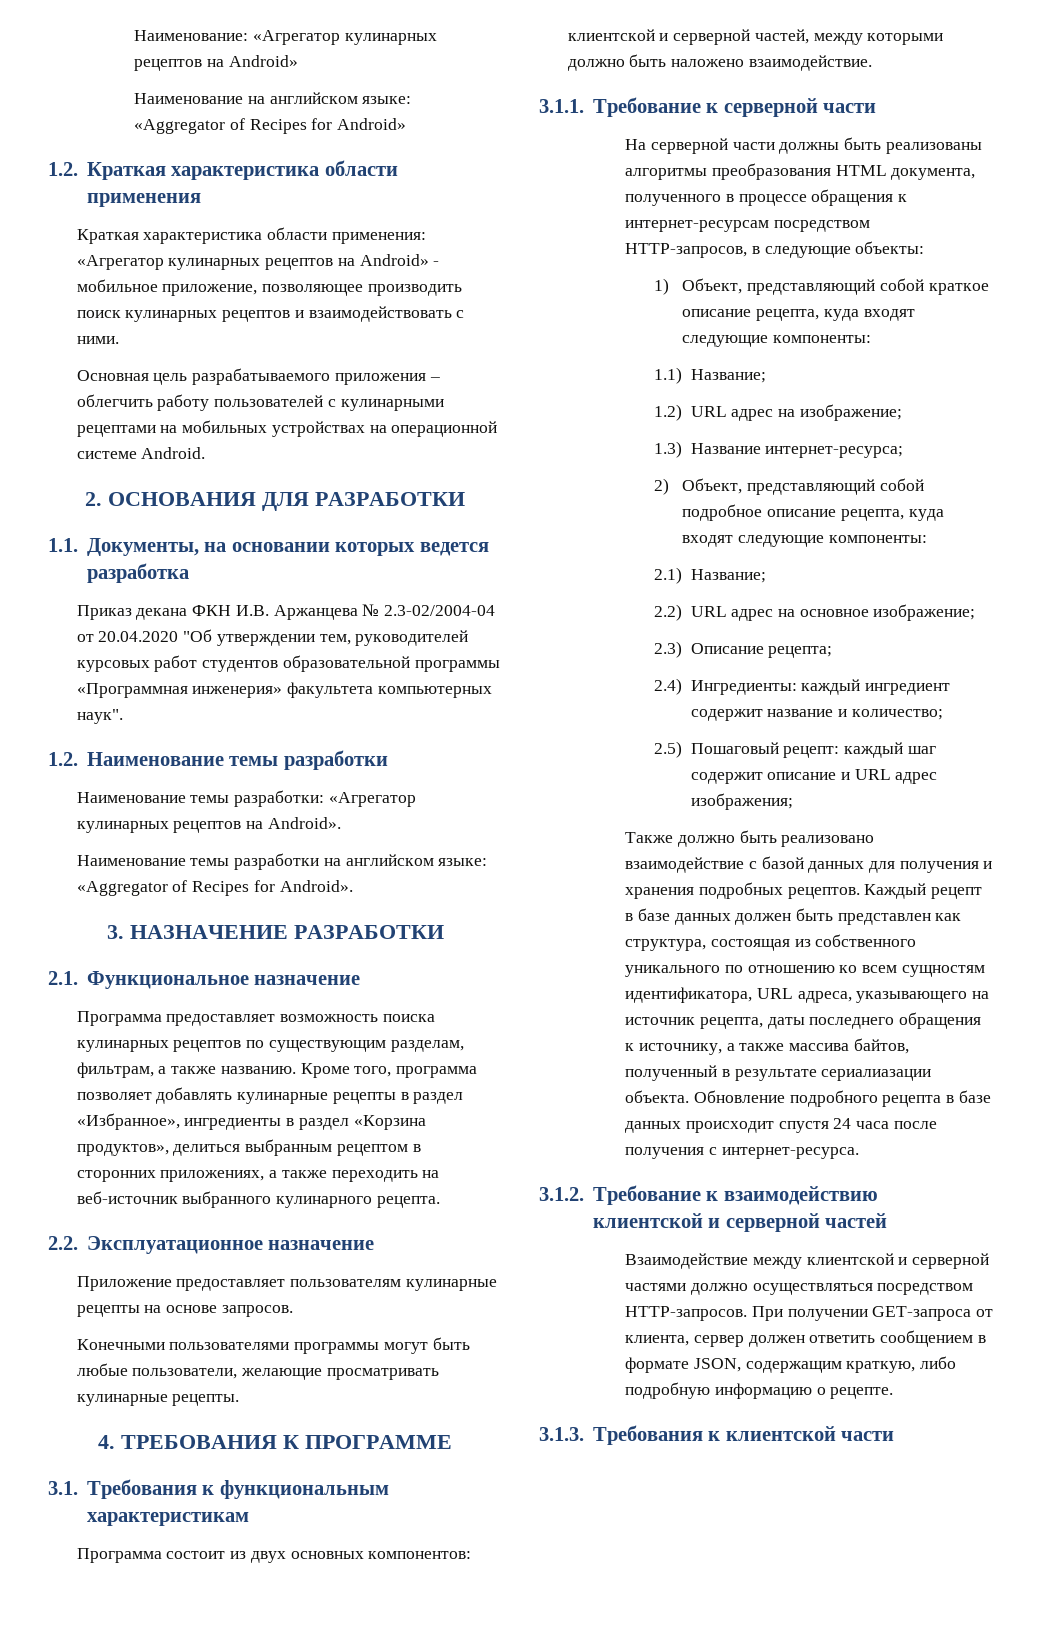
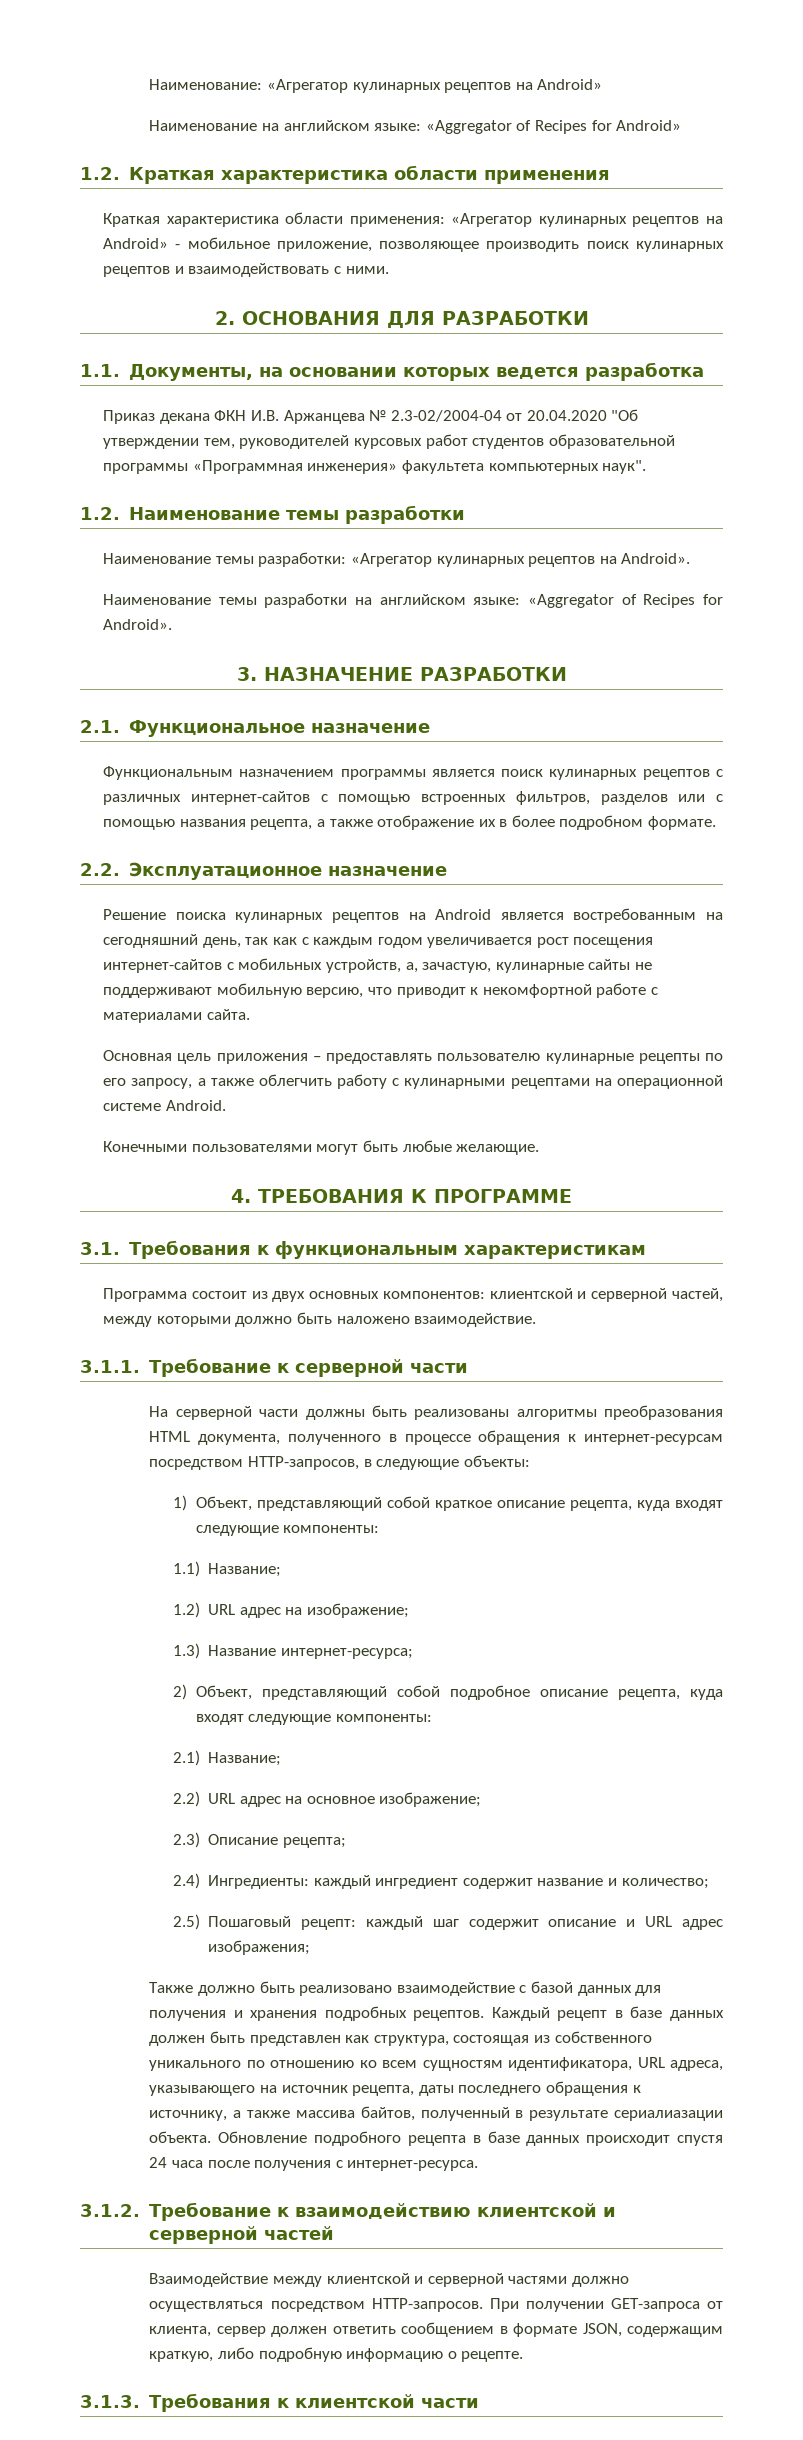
- Основная цель разрабатываемого приложения – облегчить работу пользователей с кулинарными рецептами на мобильных устройствах на операционной системе Android.
- Программа предоставляет возможность поиска кулинарных рецептов по существующим разделам, фильтрам, а также названию. Кроме того, программа позволяет добавлять кулинарные рецепты в раздел «Избранное», ингредиенты в раздел «Корзина продуктов», делиться выбранным рецептом в сторонних приложениях, а также переходить на веб-источник выбранного кулинарного рецепта.
+ Функциональным назначением программы является поиск кулинарных рецептов с различных интернет-сайтов с помощью встроенных фильтров, разделов или с помощью названия рецепта, а также отображение их в более подробном формате.
  2.2. Эксплуатационное назначение
- Приложение предоставляет пользователям кулинарные рецепты на основе запросов.
+ Решение поиска кулинарных рецептов на Android является востребованным на сегодняшний день, так как с каждым годом увеличивается рост посещения интернет-сайтов с мобильных устройств, а, зачастую, кулинарные сайты не поддерживают мобильную версию, что приводит к некомфортной работе с материалами сайта.
+ Основная цель приложения – предоставлять пользователю кулинарные рецепты по его запросу, а также облегчить работу с кулинарными рецептами на операционной системе Android.
- Конечными пользователями программы могут быть любые пользователи, желающие просматривать кулинарные рецепты.
+ Конечными пользователями могут быть любые желающие.

